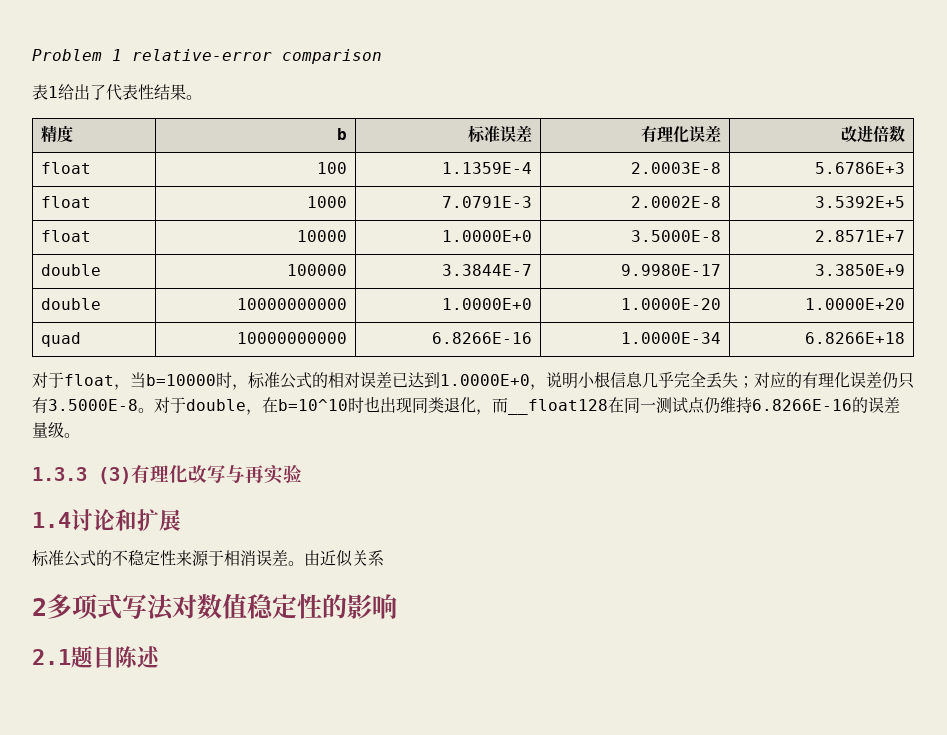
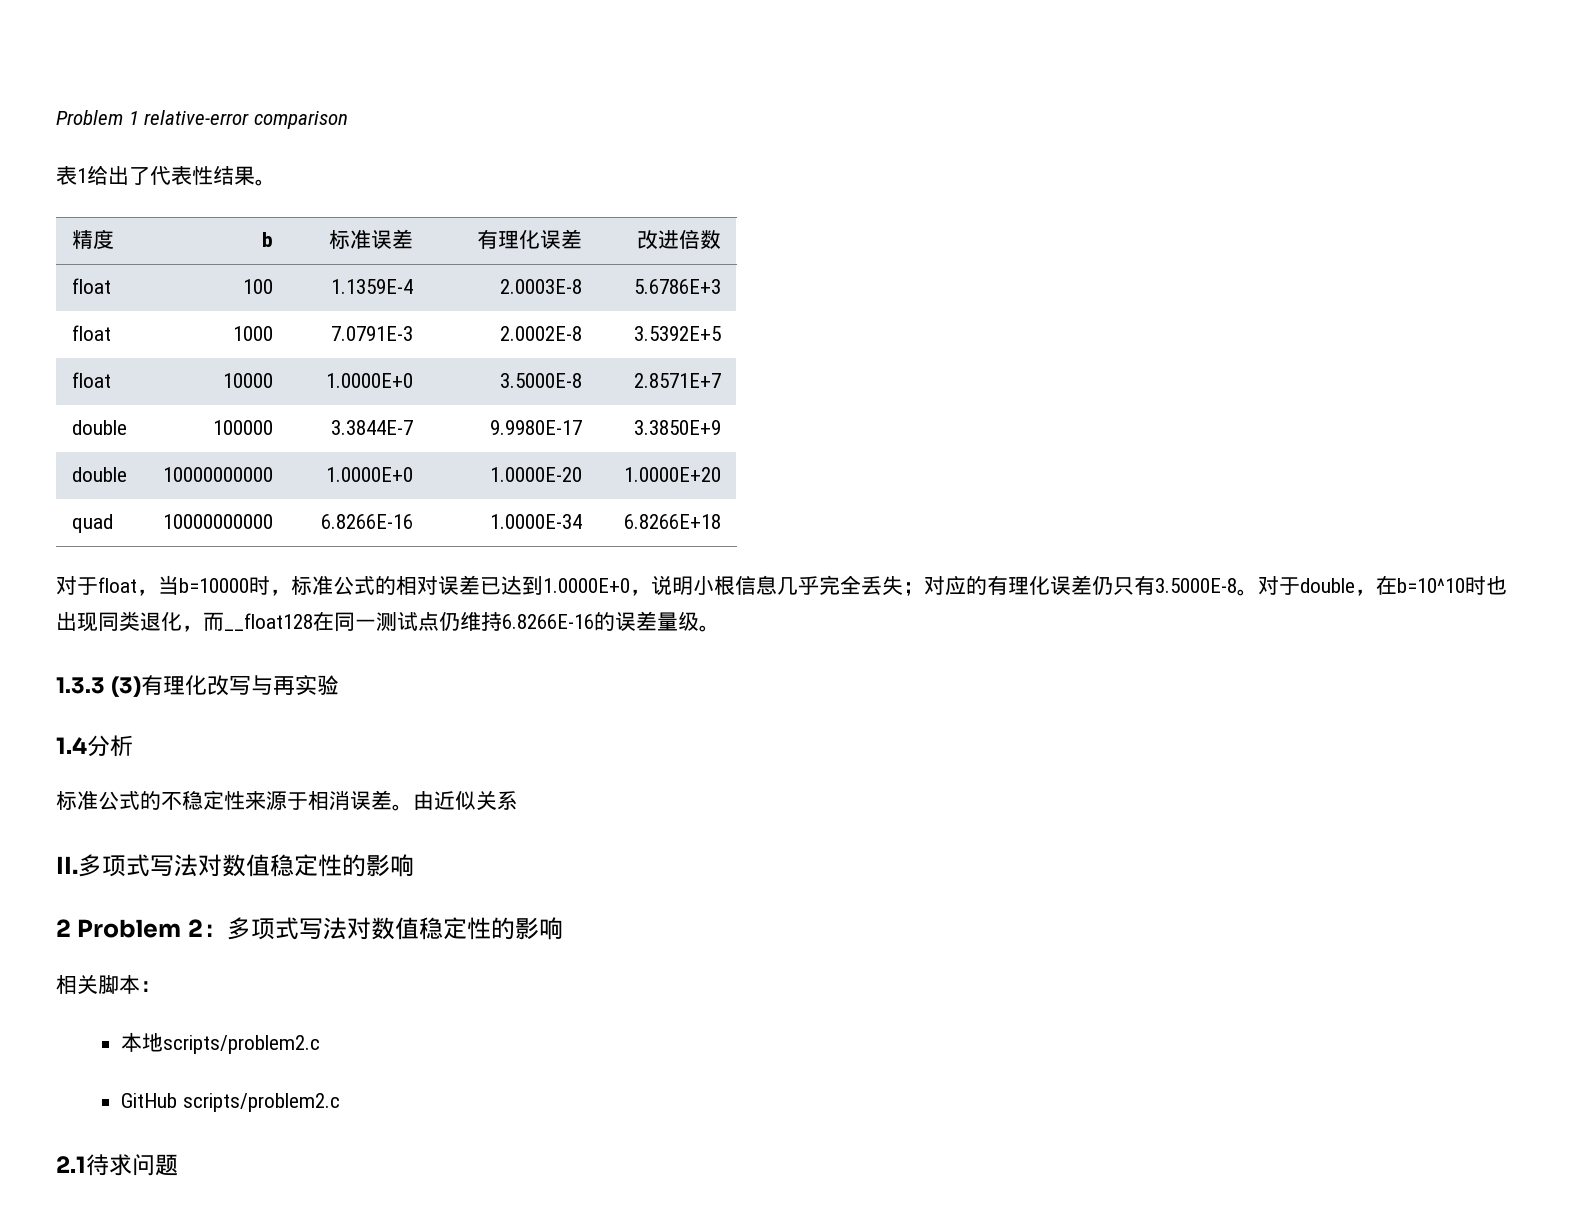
- 1.4讨论和扩展
+ 1.4分析
- 2多项式写法对数值稳定性的影响
+ II.多项式写法对数值稳定性的影响
+ 2 Problem 2：多项式写法对数值稳定性的影响
+ 相关脚本：
+ 本地scripts/problem2.c
+ GitHub scripts/problem2.c
- 2.1题目陈述
+ 2.1待求问题

